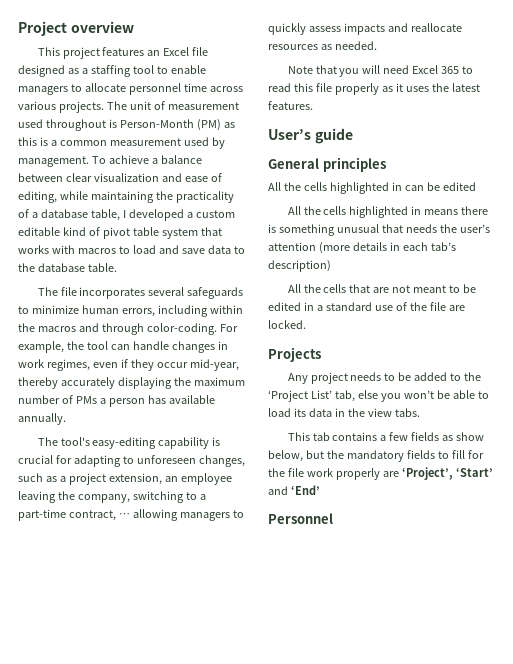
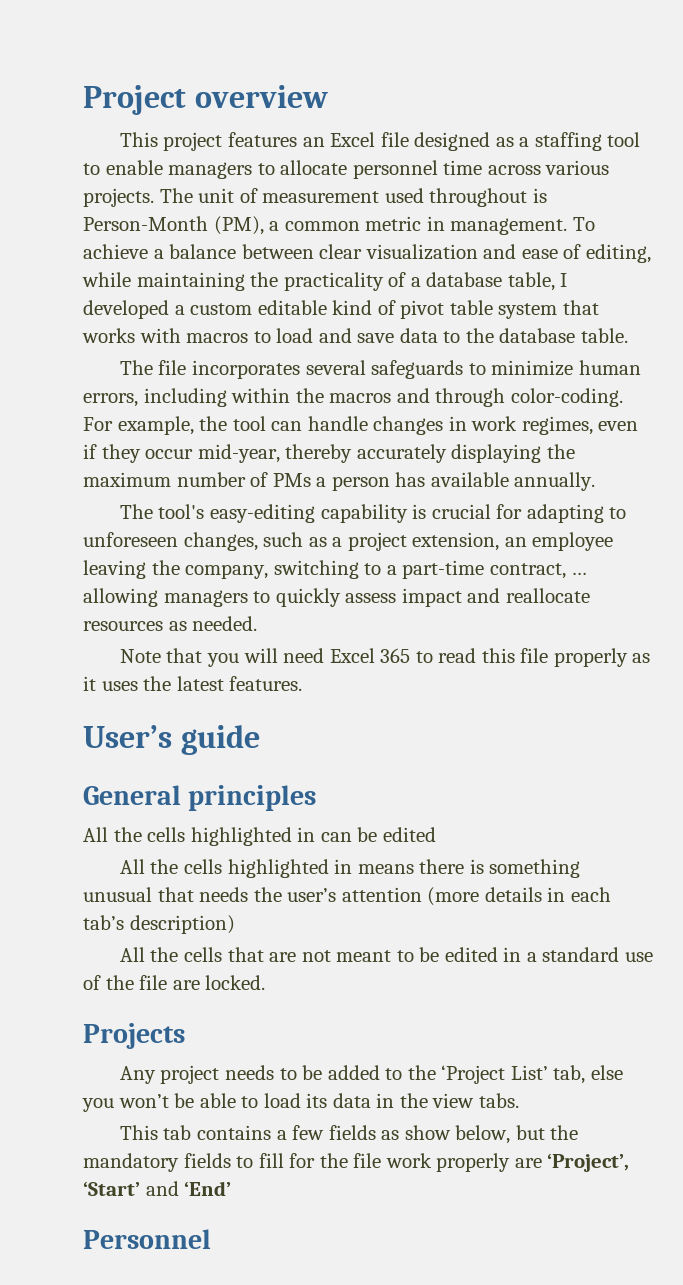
- The unit of measurement used throughout is Person-Month (PM) as this is a common measurement used by management.
+ The unit of measurement used throughout is Person-Month (PM), a common metric in management.
- The tool's easy-editing capability is crucial for adapting to unforeseen changes, such as a project extension, an employee leaving the company, switching to a part-time contract, … allowing managers to quickly assess impacts and reallocate resources as needed.
+ The tool's easy-editing capability is crucial for adapting to unforeseen changes, such as a project extension, an employee leaving the company, switching to a part-time contract, … allowing managers to quickly assess impact and reallocate resources as needed.

